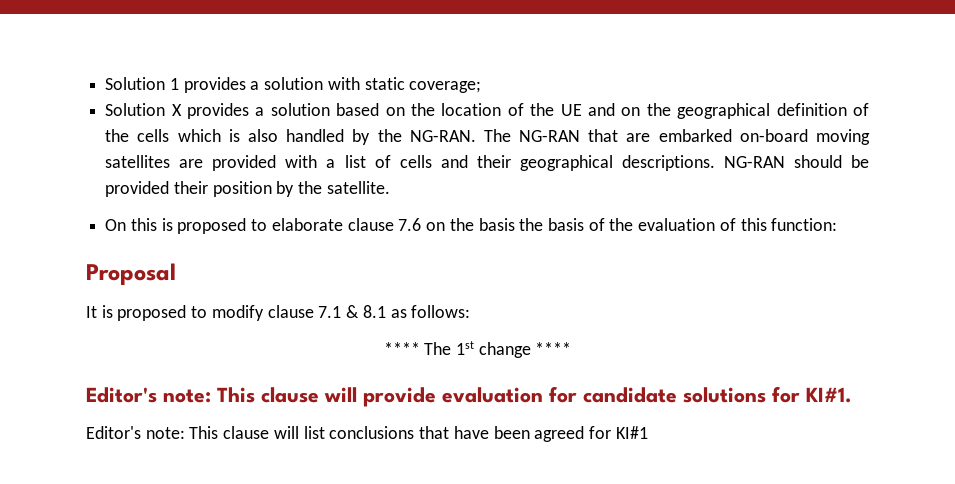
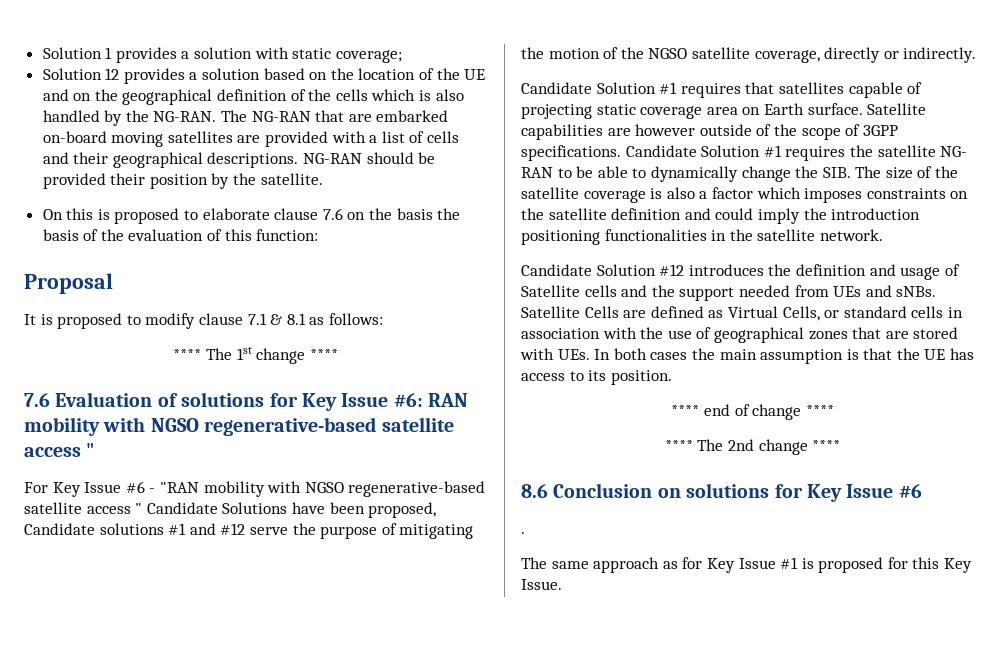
- Solution X provides a solution based on the location of the UE and on the geographical definition of the cells which is also handled by the NG-RAN.
+ Solution 12 provides a solution based on the location of the UE and on the geographical definition of the cells which is also handled by the NG-RAN.
- Editor's note: This clause will provide evaluation for candidate solutions for KI#1.
- Editor's note: This clause will list conclusions that have been agreed for KI#1
+ 7.6 Evaluation of solutions for Key Issue #6: RAN mobility with NGSO regenerative-based satellite access "
+ For Key Issue #6 - "RAN mobility with NGSO regenerative-based satellite access " Candidate Solutions have been proposed, Candidate solutions #1 and #12 serve the purpose of mitigating the motion of the NGSO satellite coverage, directly or indirectly.
+ Candidate Solution #1 requires that satellites capable of projecting static coverage area on Earth surface. Satellite capabilities are however outside of the scope of 3GPP specifications. Candidate Solution #1 requires the satellite NG- RAN to be able to dynamically change the SIB. The size of the satellite coverage is also a factor which imposes constraints on the satellite definition and could imply the introduction positioning functionalities in the satellite network.
+ Candidate Solution #12 introduces the definition and usage of Satellite cells and the support needed from UEs and sNBs. Satellite Cells are defined as Virtual Cells, or standard cells in association with the use of geographical zones that are stored with UEs. In both cases the main assumption is that the UE has access to its position.
+ **** end of change ****
+ **** The 2nd change ****
+ 8.6 Conclusion on solutions for Key Issue #6
+ .
+ The same approach as for Key Issue #1 is proposed for this Key Issue.

